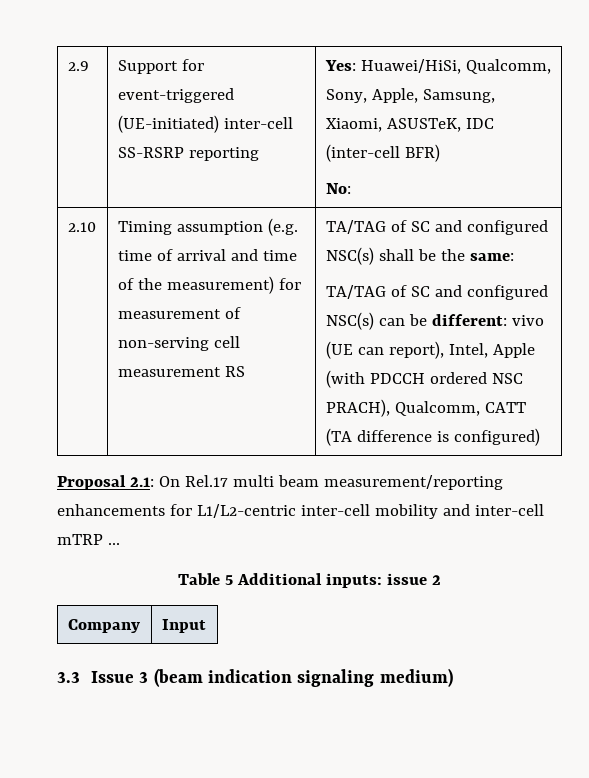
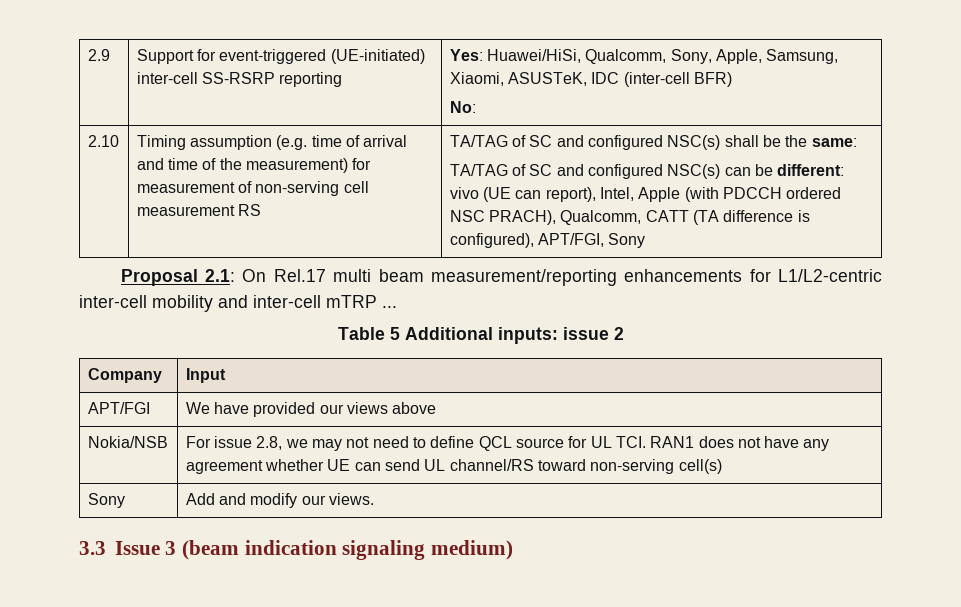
- TA/TAG of SC and configured NSC(s) can be different: vivo (UE can report), Intel, Apple (with PDCCH ordered NSC PRACH), Qualcomm, CATT (TA difference is configured)
+ TA/TAG of SC and configured NSC(s) can be different: vivo (UE can report), Intel, Apple (with PDCCH ordered NSC PRACH), Qualcomm, CATT (TA difference is configured), APT/FGI, Sony
+ APT/FGI | We have provided our views above
+ Nokia/NSB | For issue 2.8, we may not need to define QCL source for UL TCI. RAN1 does not have any agreement whether UE can send UL channel/RS toward non-serving cell(s)
+ Sony | Add and modify our views.

